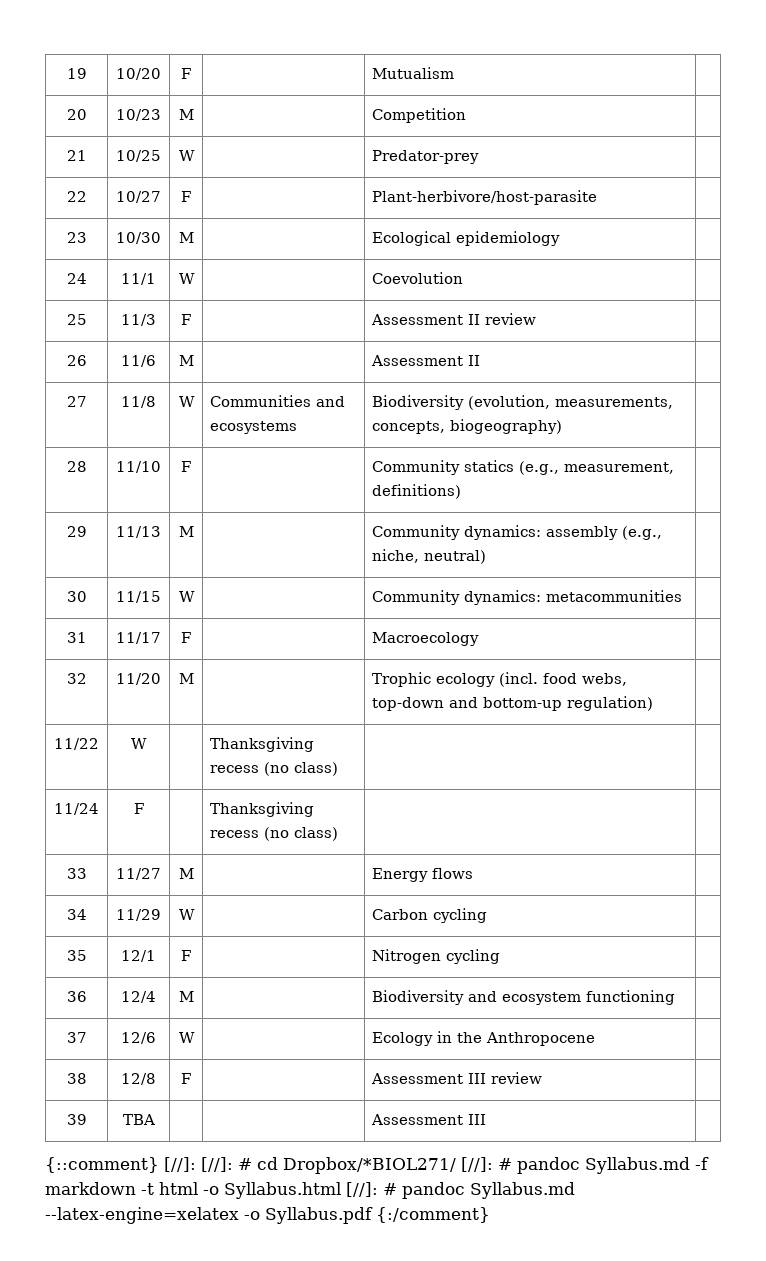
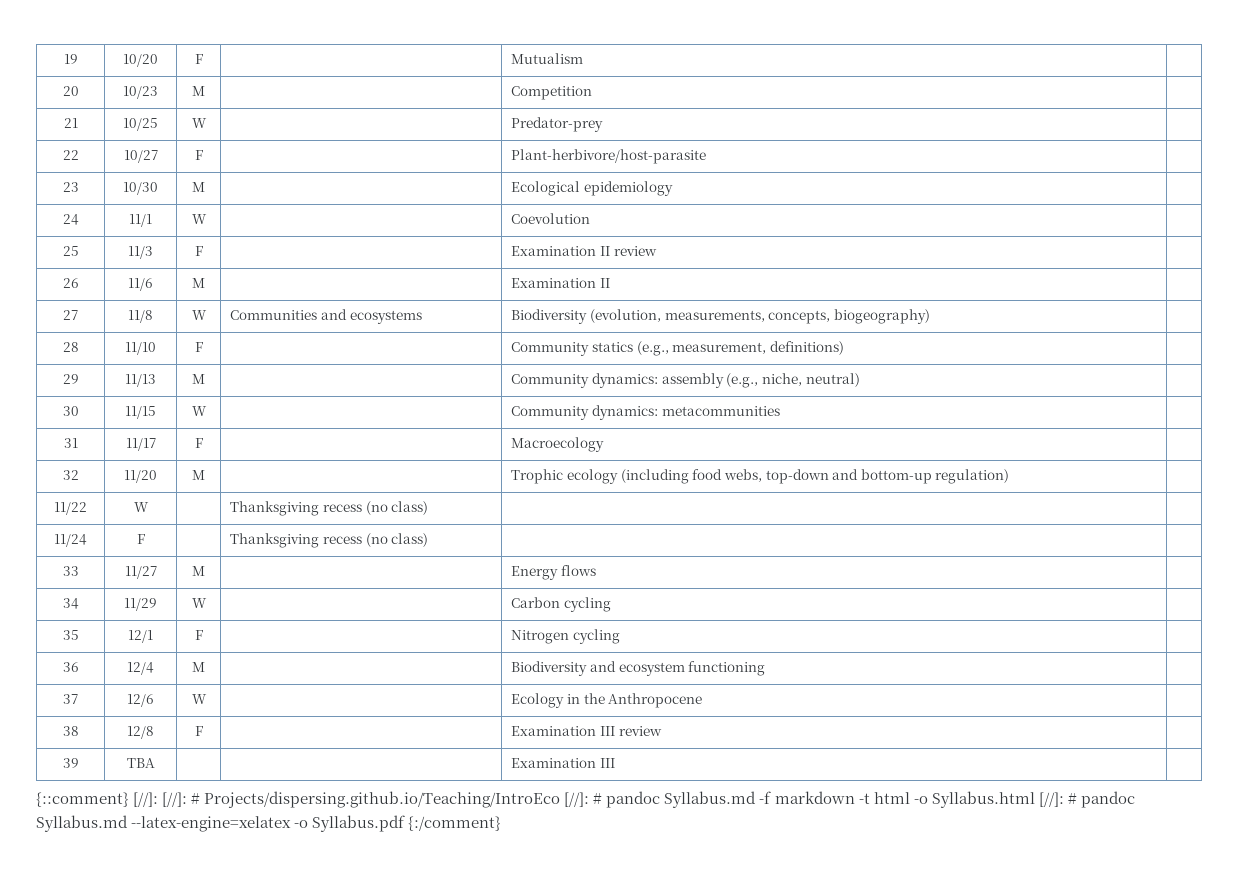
- 25 | 11/3 | F | | Assessment II review |
+ 25 | 11/3 | F | | Examination II review |
- 26 | 11/6 | M | | Assessment II |
+ 26 | 11/6 | M | | Examination II |
- 32 | 11/20 | M | | Trophic ecology (incl. food webs, top-down and bottom-up regulation) |
+ 32 | 11/20 | M | | Trophic ecology (including food webs, top-down and bottom-up regulation) |
- 38 | 12/8 | F | | Assessment III review |
+ 38 | 12/8 | F | | Examination III review |
- 39 | TBA | | | Assessment III |
+ 39 | TBA | | | Examination III |
- {::comment} [//]: [//]: # cd Dropbox/*BIOL271/ [//]: # pandoc Syllabus.md -f markdown -t html -o Syllabus.html [//]: # pandoc Syllabus.md --latex-engine=xelatex -o Syllabus.pdf {:/comment}
+ {::comment} [//]: [//]: # Projects/dispersing.github.io/Teaching/IntroEco [//]: # pandoc Syllabus.md -f markdown -t html -o Syllabus.html [//]: # pandoc Syllabus.md --latex-engine=xelatex -o Syllabus.pdf {:/comment}

